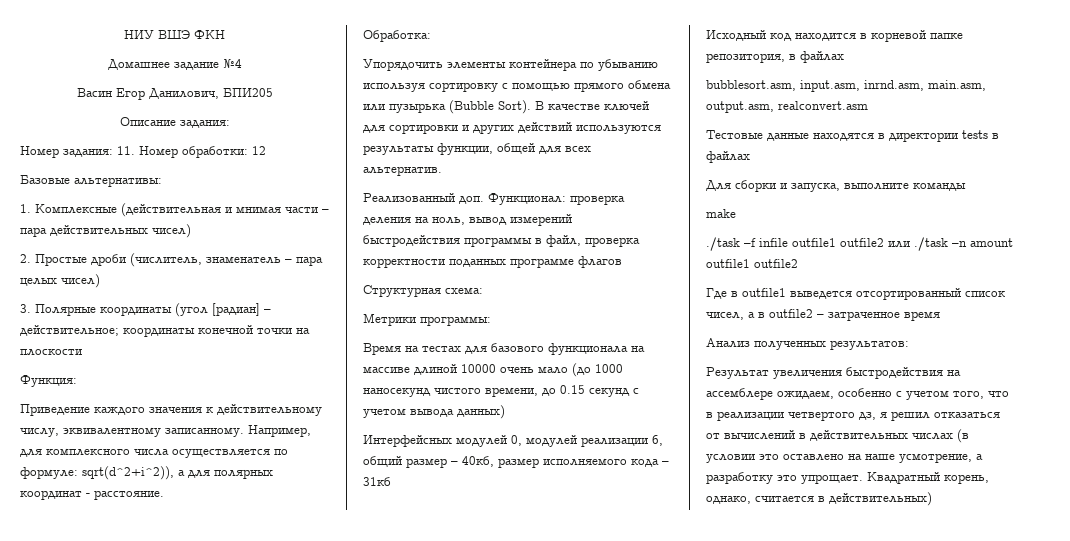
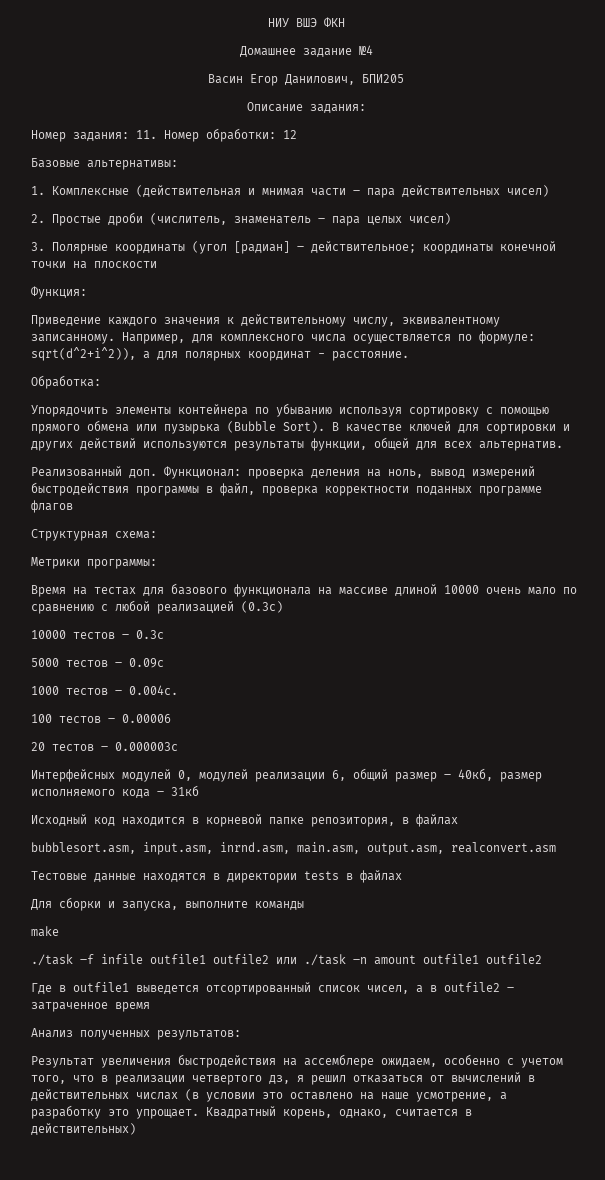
- Время на тестах для базового функционала на массиве длиной 10000 очень мало (до 1000 наносекунд чистого времени, до 0.15 секунд с учетом вывода данных)
+ Время на тестах для базового функционала на массиве длиной 10000 очень мало по сравнению с любой реализацией (0.3с)
+ 10000 тестов – 0.3с
+ 5000 тестов – 0.09с
+ 1000 тестов – 0.004с.
+ 100 тестов – 0.00006
+ 20 тестов – 0.000003с

